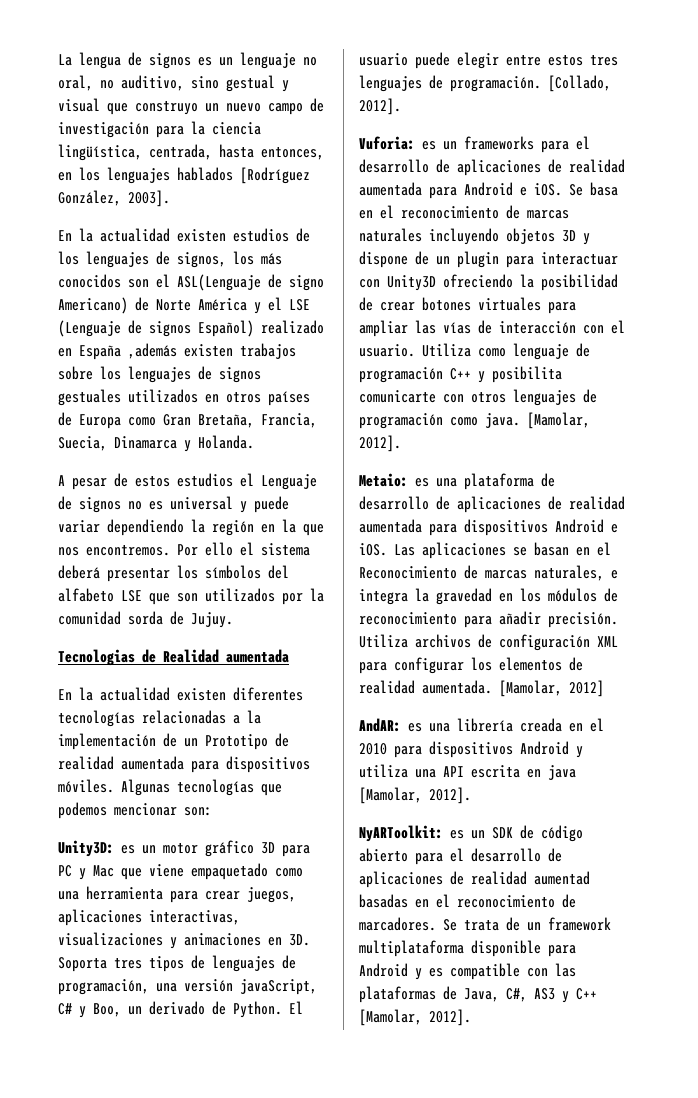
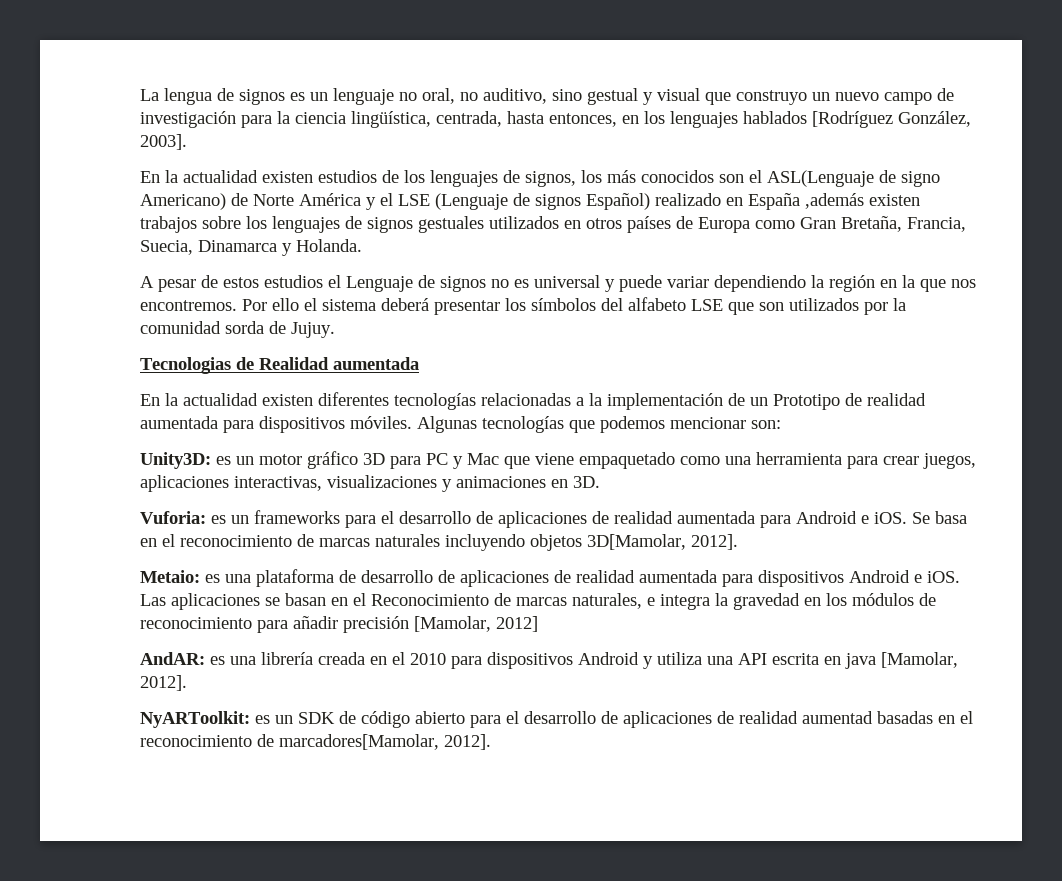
- Soporta tres tipos de lenguajes de programación, una versión javaScript, C# y Boo, un derivado de Python. El usuario puede elegir entre estos tres lenguajes de programación. [Collado, 2012].
- Se basa en el reconocimiento de marcas naturales incluyendo objetos 3D y dispone de un plugin para interactuar con Unity3D ofreciendo la posibilidad de crear botones virtuales para ampliar las vías de interacción con el usuario. Utiliza como lenguaje de programación C++ y posibilita comunicarte con otros lenguajes de programación como java. [Mamolar, 2012].
+ Se basa en el reconocimiento de marcas naturales incluyendo objetos 3D[Mamolar, 2012].
- Las aplicaciones se basan en el Reconocimiento de marcas naturales, e integra la gravedad en los módulos de reconocimiento para añadir precisión. Utiliza archivos de configuración XML para configurar los elementos de realidad aumentada. [Mamolar, 2012]
+ Las aplicaciones se basan en el Reconocimiento de marcas naturales, e integra la gravedad en los módulos de reconocimiento para añadir precisión [Mamolar, 2012]
- NyARToolkit: es un SDK de código abierto para el desarrollo de aplicaciones de realidad aumentad basadas en el reconocimiento de marcadores. Se trata de un framework multiplataforma disponible para Android y es compatible con las plataformas de Java, C#, AS3 y C++ [Mamolar, 2012].
+ NyARToolkit: es un SDK de código abierto para el desarrollo de aplicaciones de realidad aumentad basadas en el reconocimiento de marcadores[Mamolar, 2012].

